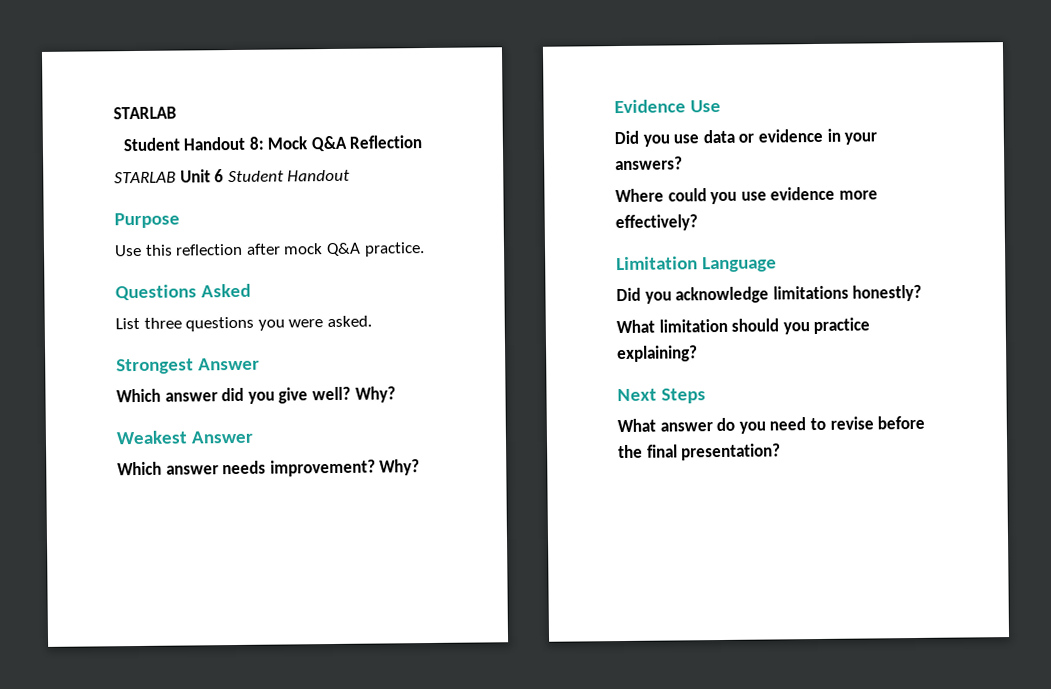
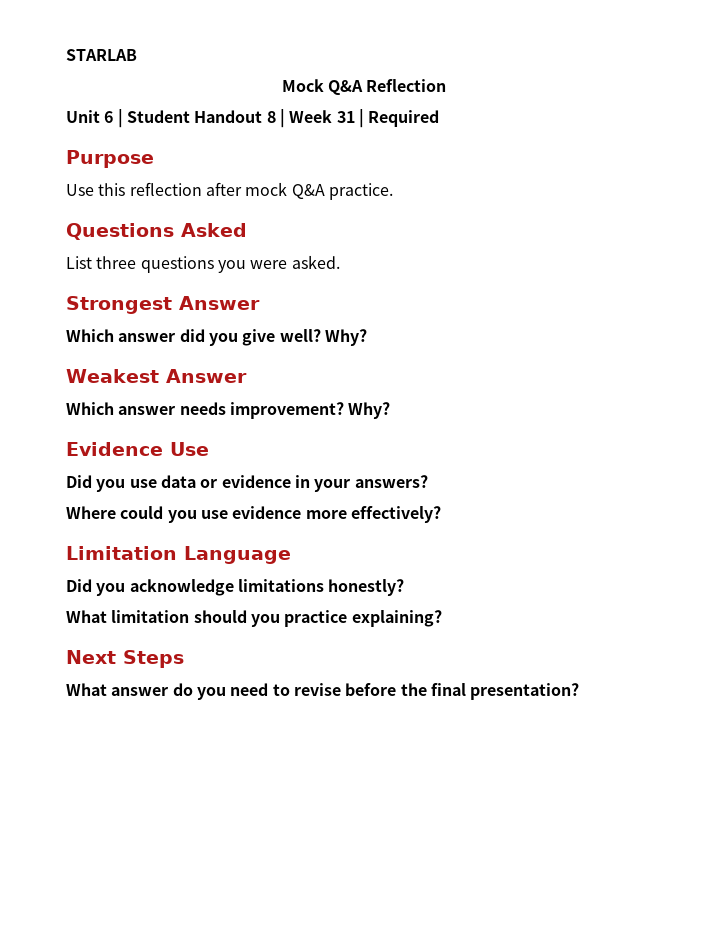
- Student Handout 8: Mock Q&A Reflection
+ Mock Q&A Reflection
- STARLAB Unit 6 Student Handout
+ Unit 6 | Student Handout 8 | Week 31 | Required

